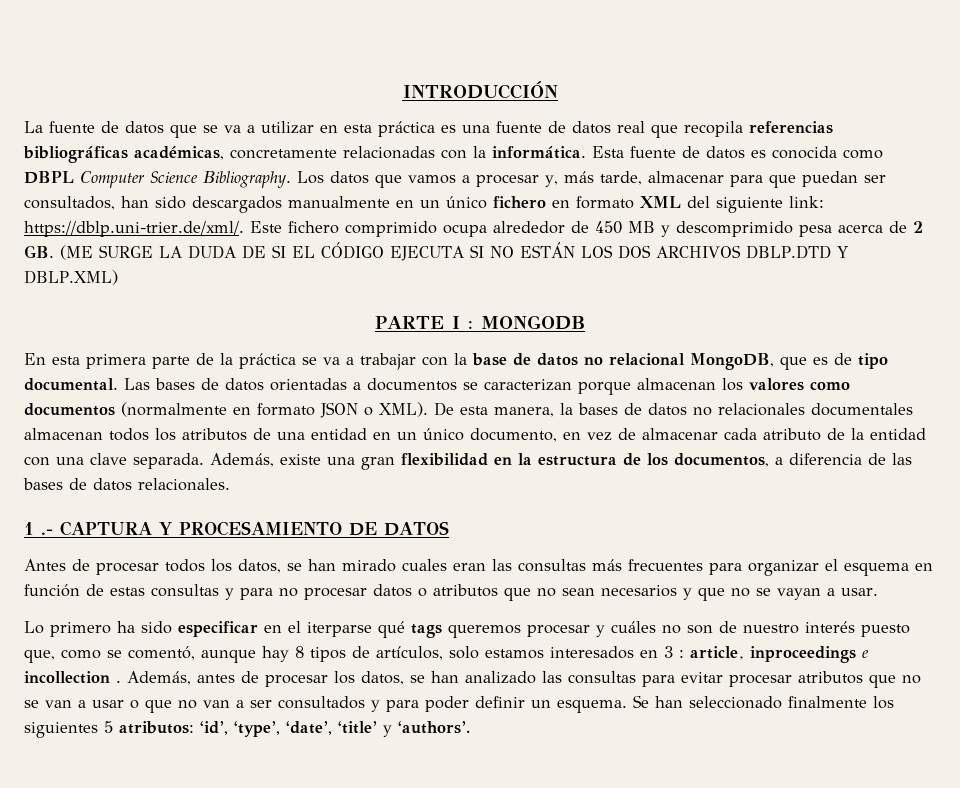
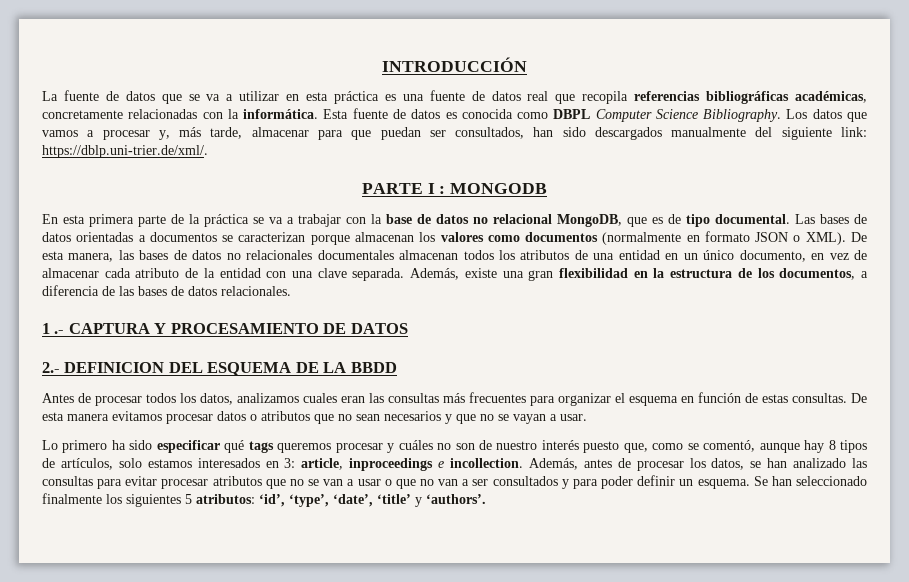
- Los datos que vamos a procesar y, más tarde, almacenar para que puedan ser consultados, han sido descargados manualmente en un único fichero en formato XML del siguiente link: https://dblp.uni-trier.de/xml/. Este fichero comprimido ocupa alrededor de 450 MB y descomprimido pesa acerca de 2 GB. (ME SURGE LA DUDA DE SI EL CÓDIGO EJECUTA SI NO ESTÁN LOS DOS ARCHIVOS DBLP.DTD Y DBLP.XML)
+ Los datos que vamos a procesar y, más tarde, almacenar para que puedan ser consultados, han sido descargados manualmente del siguiente link: https://dblp.uni-trier.de/xml/.
- De esta manera, la bases de datos no relacionales documentales almacenan todos los atributos de una entidad en un único documento, en vez de almacenar cada atributo de la entidad con una clave separada.
+ De esta manera, las bases de datos no relacionales documentales almacenan todos los atributos de una entidad en un único documento, en vez de almacenar cada atributo de la entidad con una clave separada.
+ 2.- DEFINICION DEL ESQUEMA DE LA BBDD
- Antes de procesar todos los datos, se han mirado cuales eran las consultas más frecuentes para organizar el esquema en función de estas consultas y para no procesar datos o atributos que no sean necesarios y que no se vayan a usar.
+ Antes de procesar todos los datos, analizamos cuales eran las consultas más frecuentes para organizar el esquema en función de estas consultas. De esta manera evitamos procesar datos o atributos que no sean necesarios y que no se vayan a usar.
- Lo primero ha sido especificar en el iterparse qué tags queremos procesar y cuáles no son de nuestro interés puesto que, como se comentó, aunque hay 8 tipos de artículos, solo estamos interesados en 3 : article, inproceedings e incollection .
+ Lo primero ha sido especificar qué tags queremos procesar y cuáles no son de nuestro interés puesto que, como se comentó, aunque hay 8 tipos de artículos, solo estamos interesados en 3: article, inproceedings e incollection.

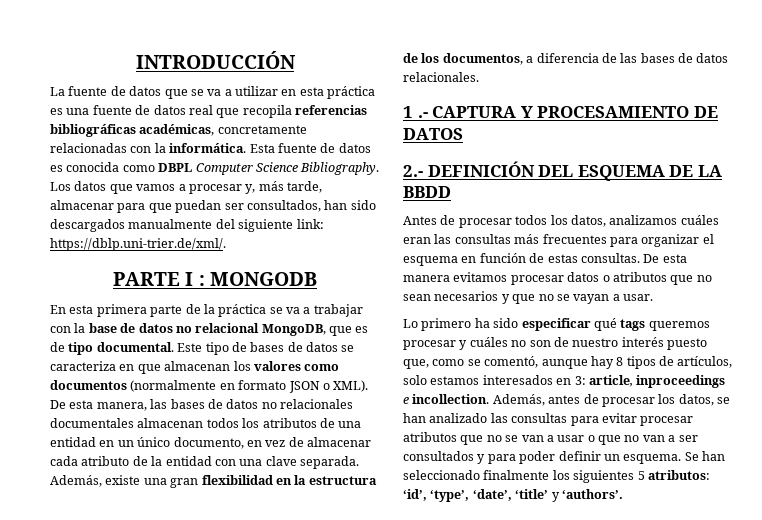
- Las bases de datos orientadas a documentos se caracterizan porque almacenan los valores como documentos (normalmente en formato JSON o XML).
+ Este tipo de bases de datos se caracteriza en que almacenan los valores como documentos (normalmente en formato JSON o XML).
- 2.- DEFINICION DEL ESQUEMA DE LA BBDD
+ 2.- DEFINICIÓN DEL ESQUEMA DE LA BBDD
- Antes de procesar todos los datos, analizamos cuales eran las consultas más frecuentes para organizar el esquema en función de estas consultas.
+ Antes de procesar todos los datos, analizamos cuáles eran las consultas más frecuentes para organizar el esquema en función de estas consultas.

